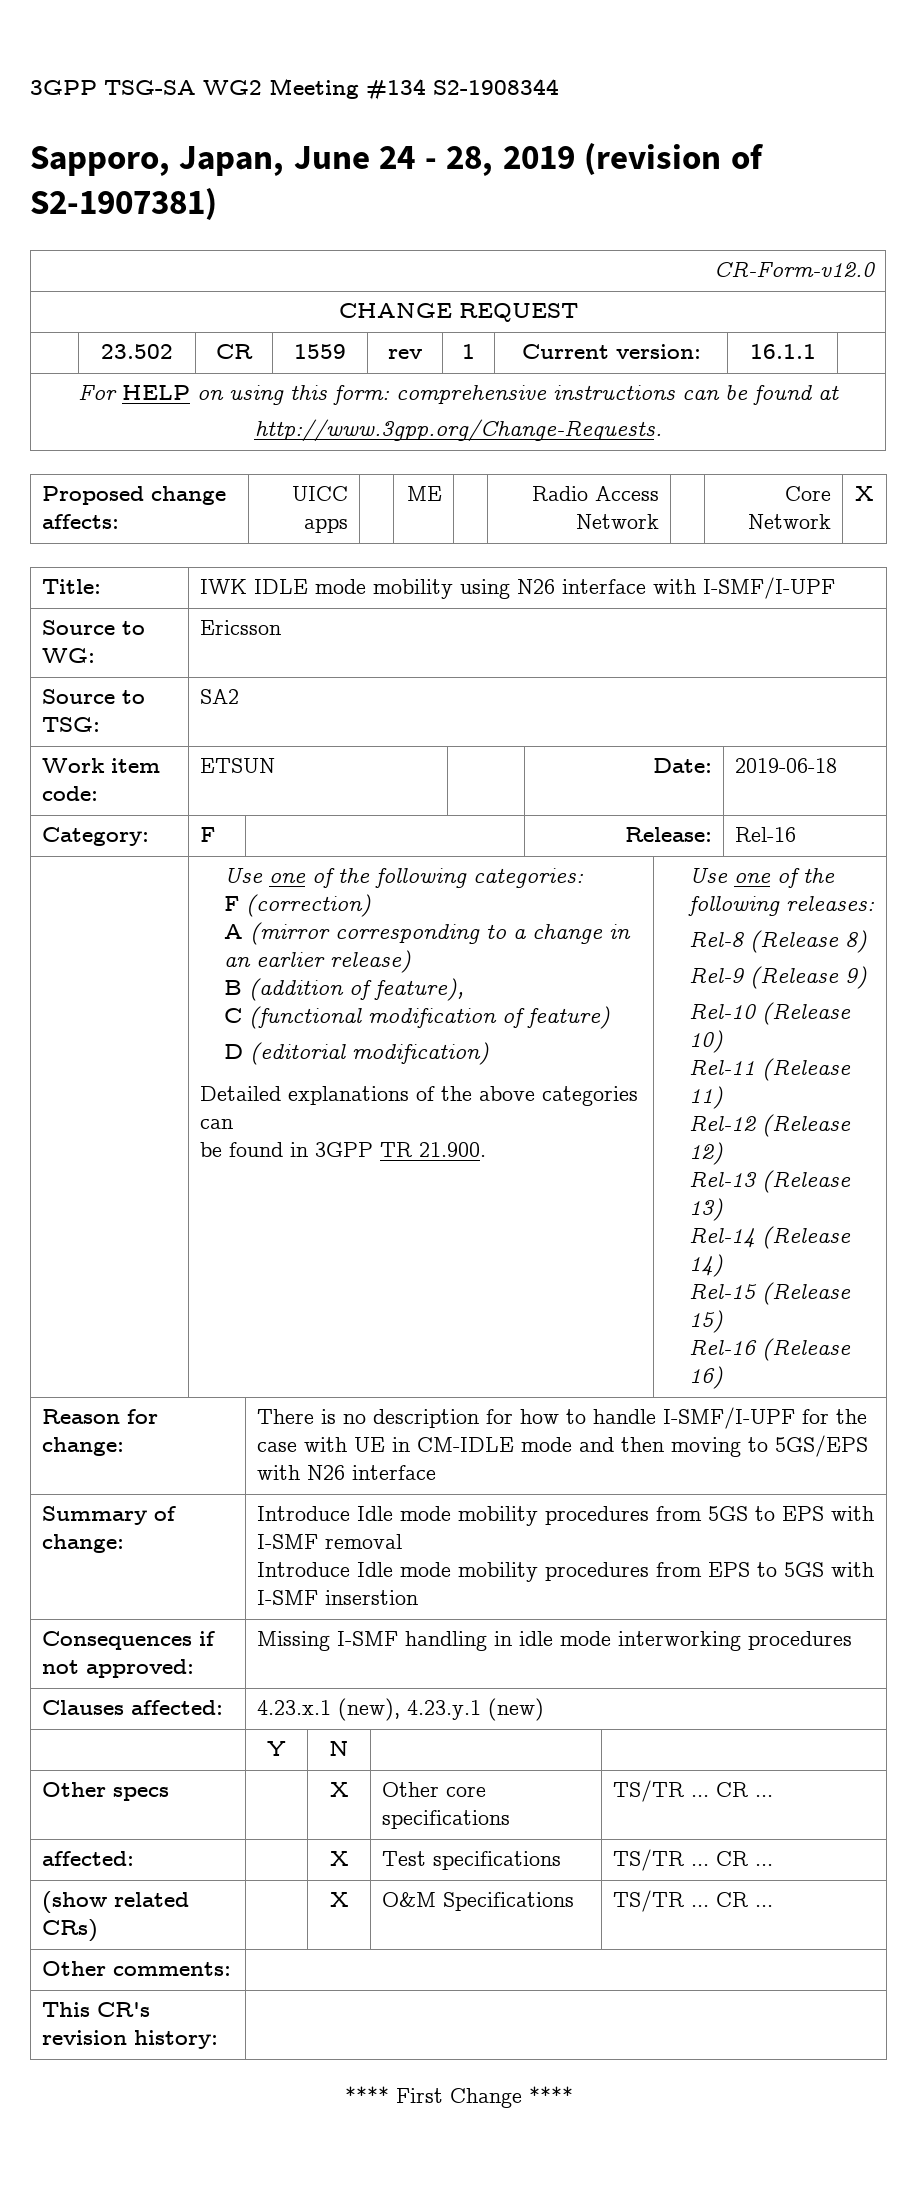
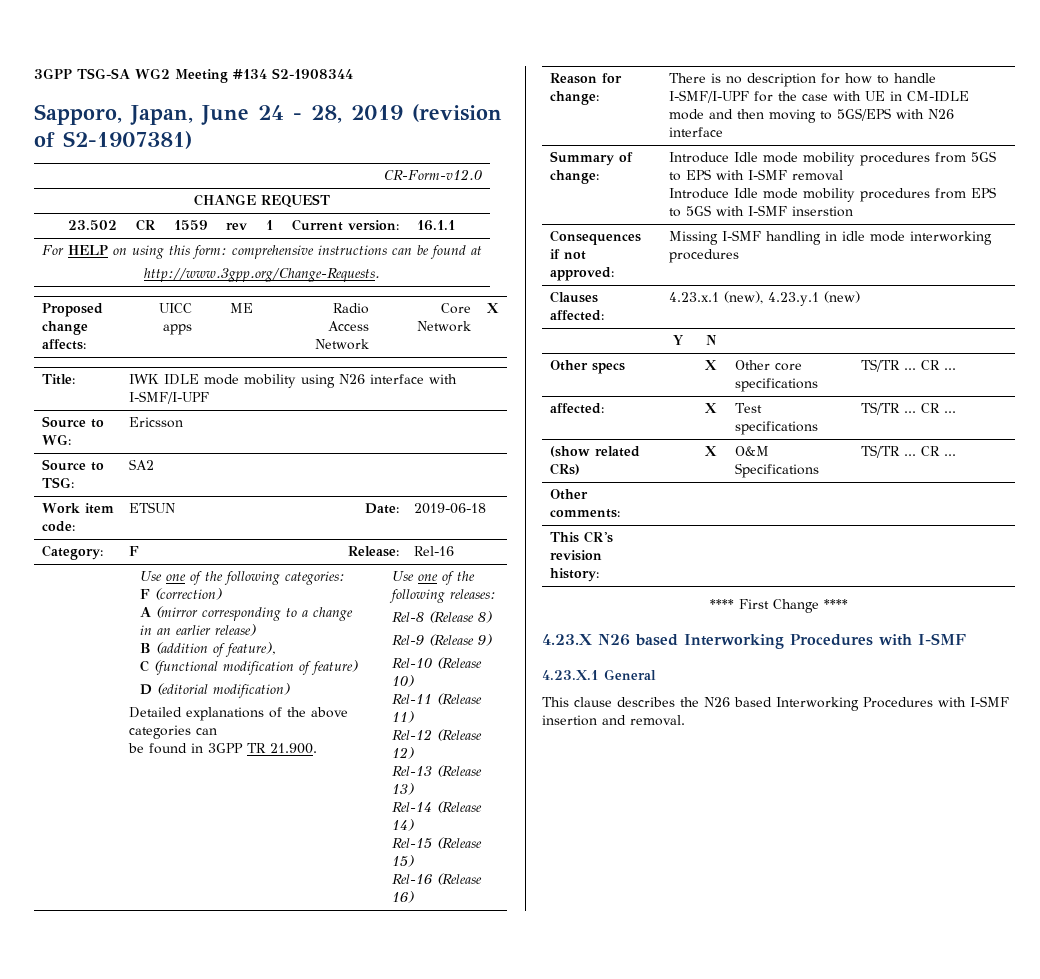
+ 4.23.X N26 based Interworking Procedures with I-SMF
+ 4.23.X.1 General
+ This clause describes the N26 based Interworking Procedures with I-SMF insertion and removal.

